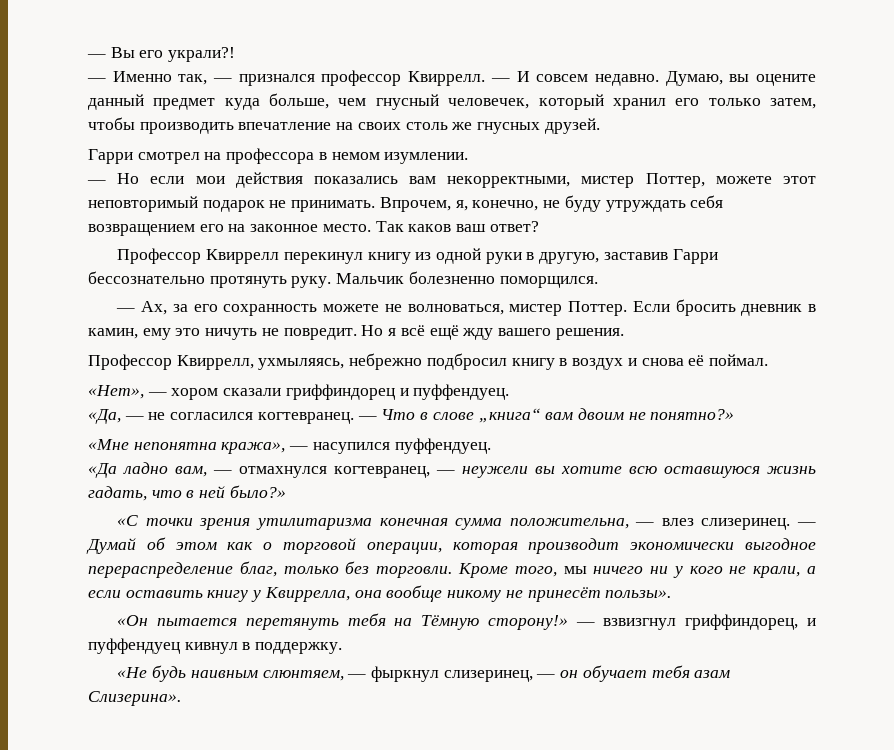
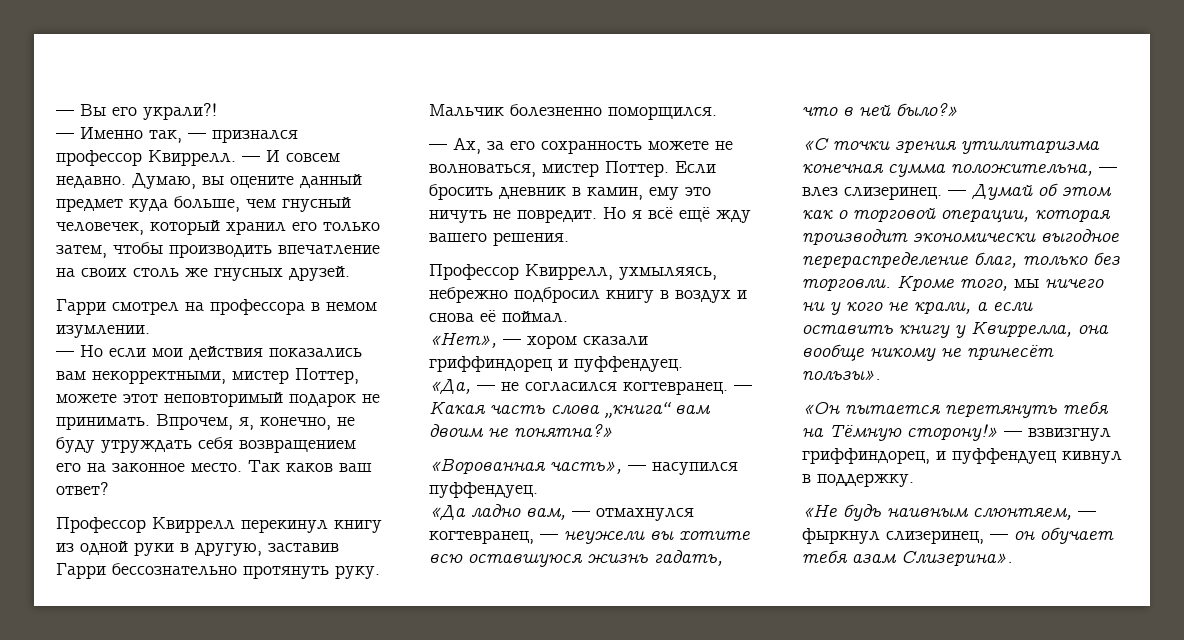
- — Что в слове „книга“ вам двоим не понятно?»
- «Мне непонятна кража», — насупился пуффендуец.
+ — Какая часть слова „книга“ вам двоим не понятна?»
+ «Ворованная часть», — насупился пуффендуец.

